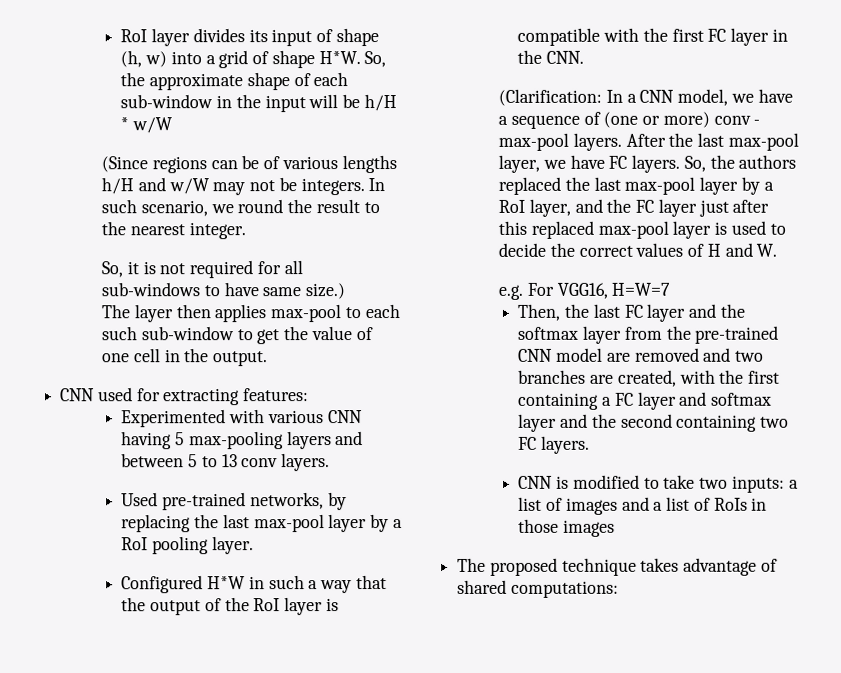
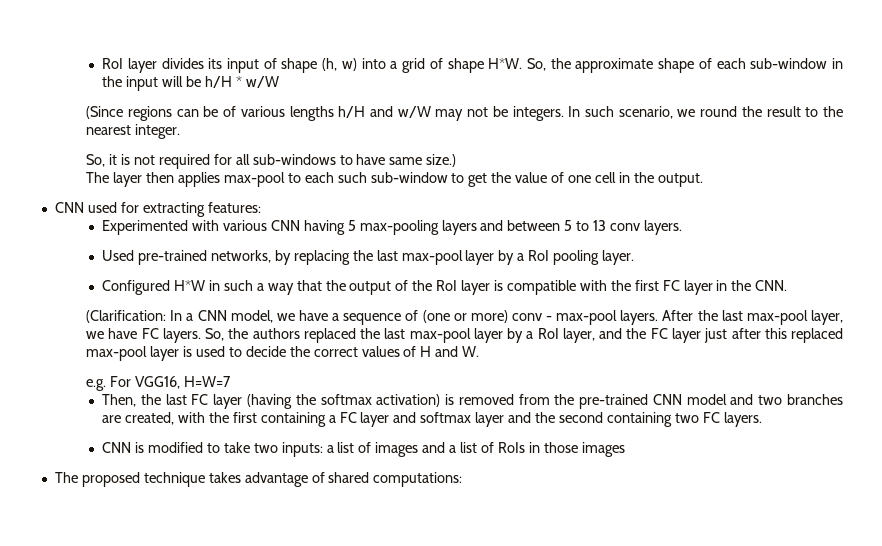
- Then, the last FC layer and the softmax layer from the pre-trained CNN model are removed and two branches are created, with the first containing a FC layer and softmax layer and the second containing two FC layers.
+ Then, the last FC layer (having the softmax activation) is removed from the pre-trained CNN model and two branches are created, with the first containing a FC layer and softmax layer and the second containing two FC layers.

